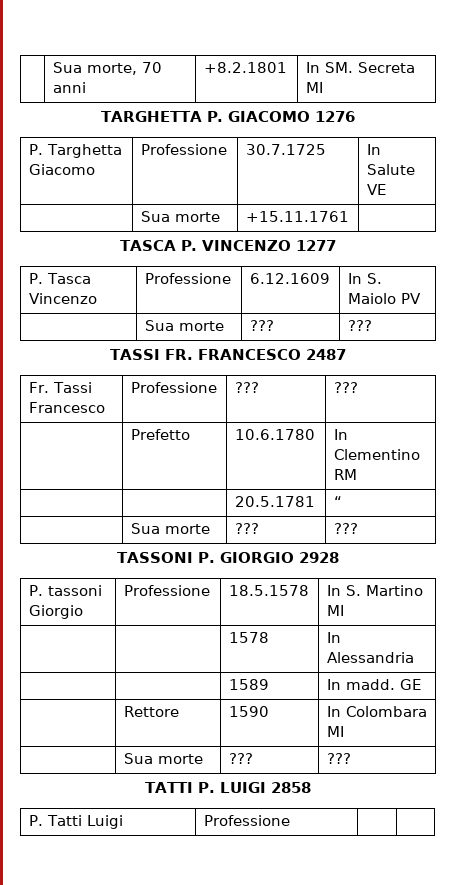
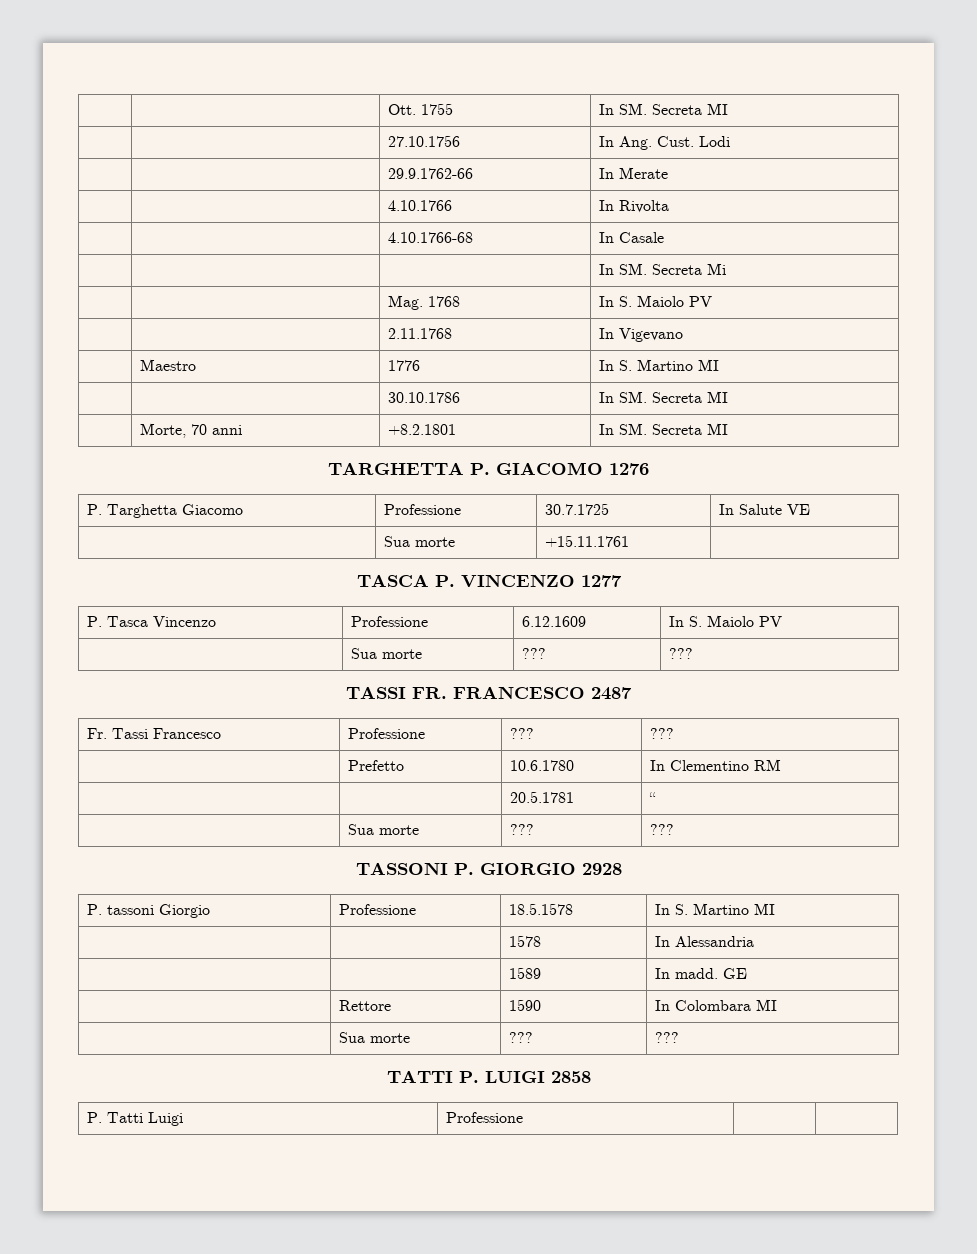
- | Sua morte, 70 anni | +8.2.1801 | In SM. Secreta MI
+ | | Ott. 1755 | In SM. Secreta MI
+ | | 27.10.1756 | In Ang. Cust. Lodi
+ | | 29.9.1762-66 | In Merate
+ | | 4.10.1766 | In Rivolta
+ | | 4.10.1766-68 | In Casale
+ | | | In SM. Secreta Mi
+ | | Mag. 1768 | In S. Maiolo PV
+ | | 2.11.1768 | In Vigevano
+ | Maestro | 1776 | In S. Martino MI
+ | | 30.10.1786 | In SM. Secreta MI
+ | Morte, 70 anni | +8.2.1801 | In SM. Secreta MI

